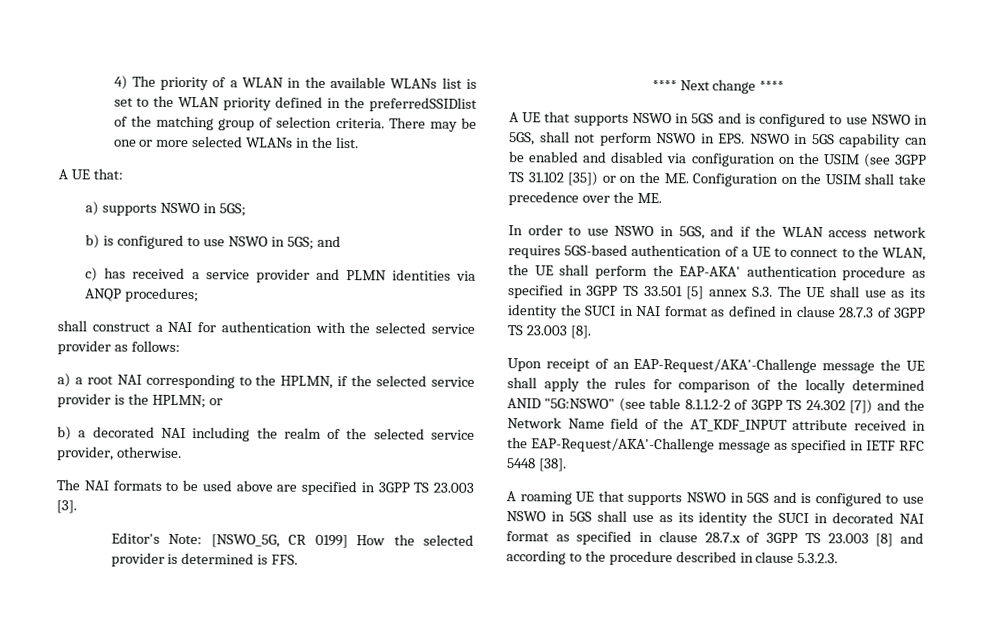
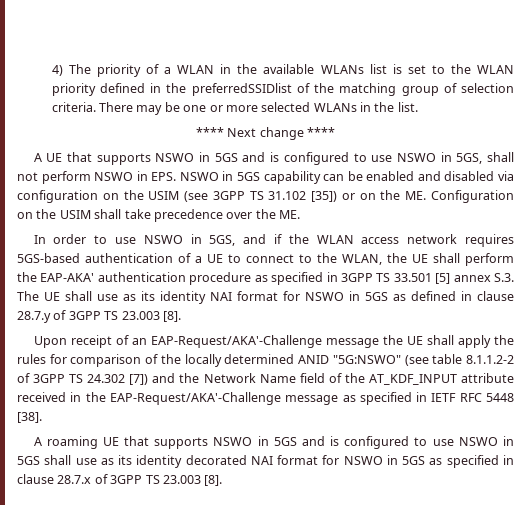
- A UE that:
- a) supports NSWO in 5GS;
- b) is configured to use NSWO in 5GS; and
- c) has received a service provider and PLMN identities via ANQP procedures;
- shall construct a NAI for authentication with the selected service provider as follows:
- a) a root NAI corresponding to the HPLMN, if the selected service provider is the HPLMN; or
- b) a decorated NAI including the realm of the selected service provider, otherwise.
- The NAI formats to be used above are specified in 3GPP TS 23.003 [3].
- Editor's Note: [NSWO_5G, CR 0199] How the selected provider is determined is FFS.
- In order to use NSWO in 5GS, and if the WLAN access network requires 5GS-based authentication of a UE to connect to the WLAN, the UE shall perform the EAP-AKA' authentication procedure as specified in 3GPP TS 33.501 [5] annex S.3. The UE shall use as its identity the SUCI in NAI format as defined in clause 28.7.3 of 3GPP TS 23.003 [8].
+ In order to use NSWO in 5GS, and if the WLAN access network requires 5GS-based authentication of a UE to connect to the WLAN, the UE shall perform the EAP-AKA' authentication procedure as specified in 3GPP TS 33.501 [5] annex S.3. The UE shall use as its identity NAI format for NSWO in 5GS as defined in clause 28.7.y of 3GPP TS 23.003 [8].
- A roaming UE that supports NSWO in 5GS and is configured to use NSWO in 5GS shall use as its identity the SUCI in decorated NAI format as specified in clause 28.7.x of 3GPP TS 23.003 [8] and according to the procedure described in clause 5.3.2.3.
+ A roaming UE that supports NSWO in 5GS and is configured to use NSWO in 5GS shall use as its identity decorated NAI format for NSWO in 5GS as specified in clause 28.7.x of 3GPP TS 23.003 [8].

